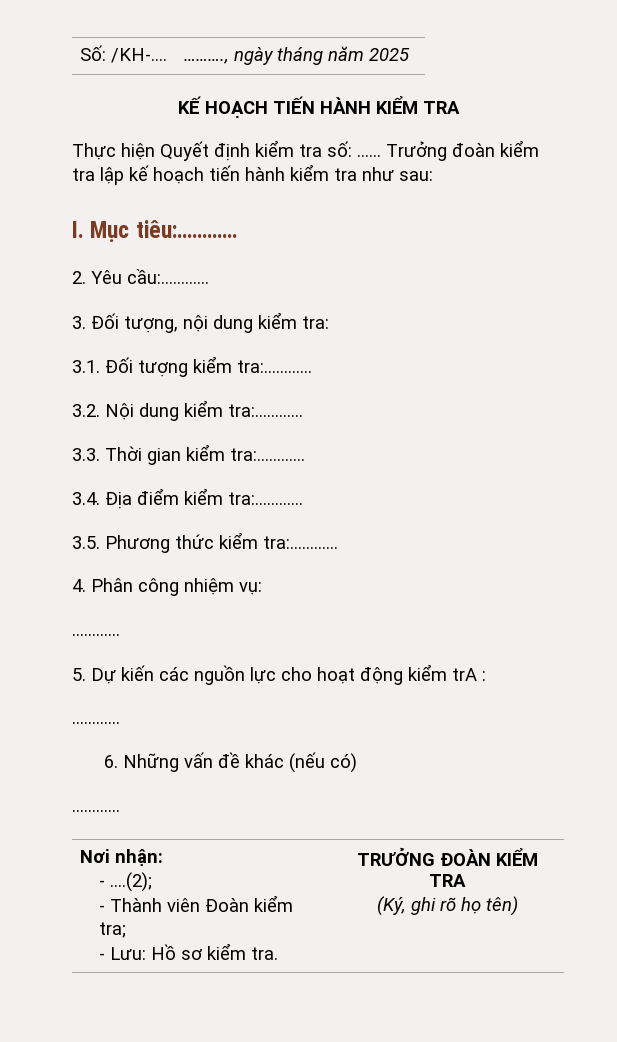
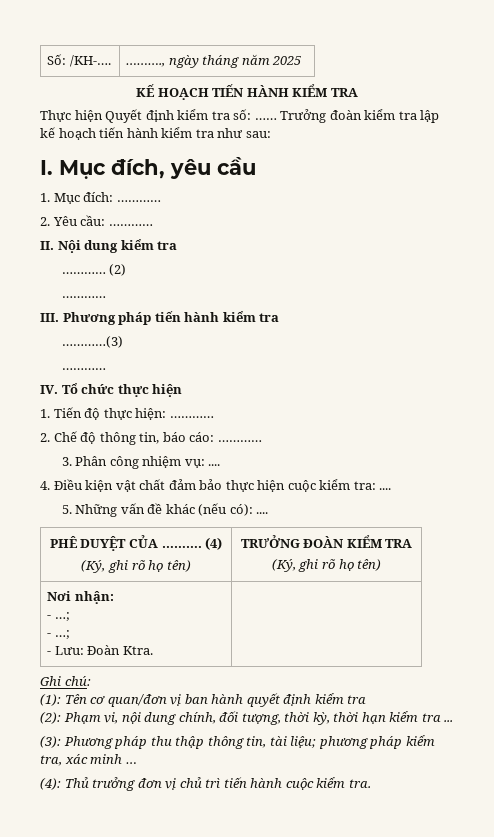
- I. Mục tiêu:…………
- 2. Yêu cầu:…………
- 3. Đối tượng, nội dung kiểm tra:
- 3.1. Đối tượng kiểm tra:…………
- 3.2. Nội dung kiểm tra:…………
- 3.3. Thời gian kiểm tra:…………
- 3.4. Địa điểm kiểm tra:…………
- 3.5. Phương thức kiểm tra:…………
- 4. Phân công nhiệm vụ:
+ I. Mục đích, yêu cầu
+ 1. Mục đích: …………
+ 2. Yêu cầu: …………
+ II. Nội dung kiểm tra
+ ………… (2)
  …………
- 5. Dự kiến các nguồn lực cho hoạt động kiểm trA :
+ III. Phương pháp tiến hành kiểm tra
+ …………(3)
  …………
- 6. Những vấn đề khác (nếu có)
- …………
- Nơi nhận:
- - ....(2);
- - Thành viên Đoàn kiểm tra;
- - Lưu: Hồ sơ kiểm tra. | TRƯỞNG ĐOÀN KIỂM TRA
+ IV. Tổ chức thực hiện
+ 1. Tiến độ thực hiện: …………
+ 2. Chế độ thông tin, báo cáo: …………
+ 3. Phân công nhiệm vụ: ....
+ 4. Điều kiện vật chất đảm bảo thực hiện cuộc kiểm tra: ....
+ 5. Những vấn đề khác (nếu có): ....
+ PHÊ DUYỆT CỦA ………. (4)
+ (Ký, ghi rõ họ tên) | TRƯỞNG ĐOÀN KIỂM TRA
+ Nơi nhận:
+ - …;
+ - …;
+ - Lưu: Đoàn Ktra. |
+ Ghi chú:
+ (1): Tên cơ quan/đơn vị ban hành quyết định kiểm tra
+ (2): Phạm vi, nội dung chính, đối tượng, thời kỳ, thời hạn kiểm tra ...
+ (3): Phương pháp thu thập thông tin, tài liệu; phương pháp kiểm tra, xác minh …
+ (4): Thủ trưởng đơn vị chủ trì tiến hành cuộc kiểm tra.

